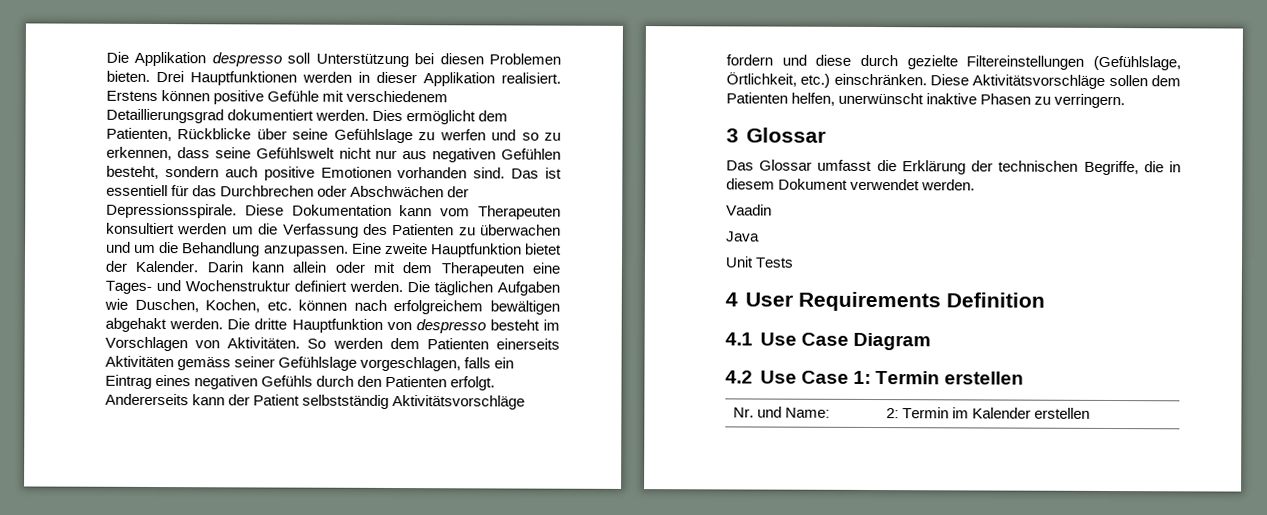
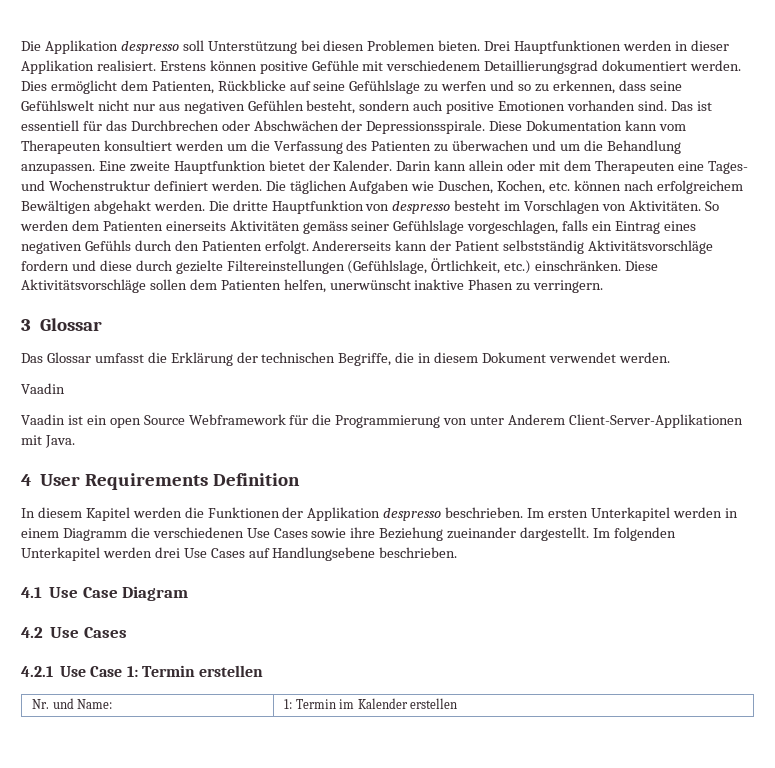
- Dies ermöglicht dem Patienten, Rückblicke über seine Gefühlslage zu werfen und so zu erkennen, dass seine Gefühlswelt nicht nur aus negativen Gefühlen besteht, sondern auch positive Emotionen vorhanden sind.
+ Dies ermöglicht dem Patienten, Rückblicke auf seine Gefühlslage zu werfen und so zu erkennen, dass seine Gefühlswelt nicht nur aus negativen Gefühlen besteht, sondern auch positive Emotionen vorhanden sind.
- Die täglichen Aufgaben wie Duschen, Kochen, etc. können nach erfolgreichem bewältigen abgehakt werden.
+ Die täglichen Aufgaben wie Duschen, Kochen, etc. können nach erfolgreichem Bewältigen abgehakt werden.
- Java
- Unit Tests
+ Vaadin ist ein open Source Webframework für die Programmierung von unter Anderem Client-Server-Applikationen mit Java.
  4 User Requirements Definition
+ In diesem Kapitel werden die Funktionen der Applikation despresso beschrieben. Im ersten Unterkapitel werden in einem Diagramm die verschiedenen Use Cases sowie ihre Beziehung zueinander dargestellt. Im folgenden Unterkapitel werden drei Use Cases auf Handlungsebene beschrieben.
- 4.2 Use Case 1: Termin erstellen
+ 4.2 Use Cases
+ 4.2.1 Use Case 1: Termin erstellen
- Nr. und Name: | 2: Termin im Kalender erstellen
+ Nr. und Name: | 1: Termin im Kalender erstellen

